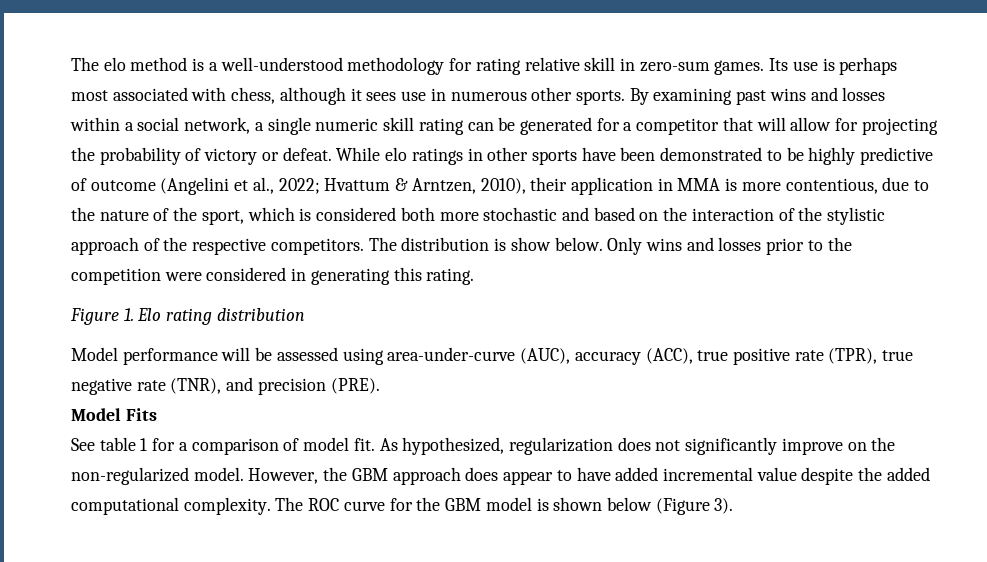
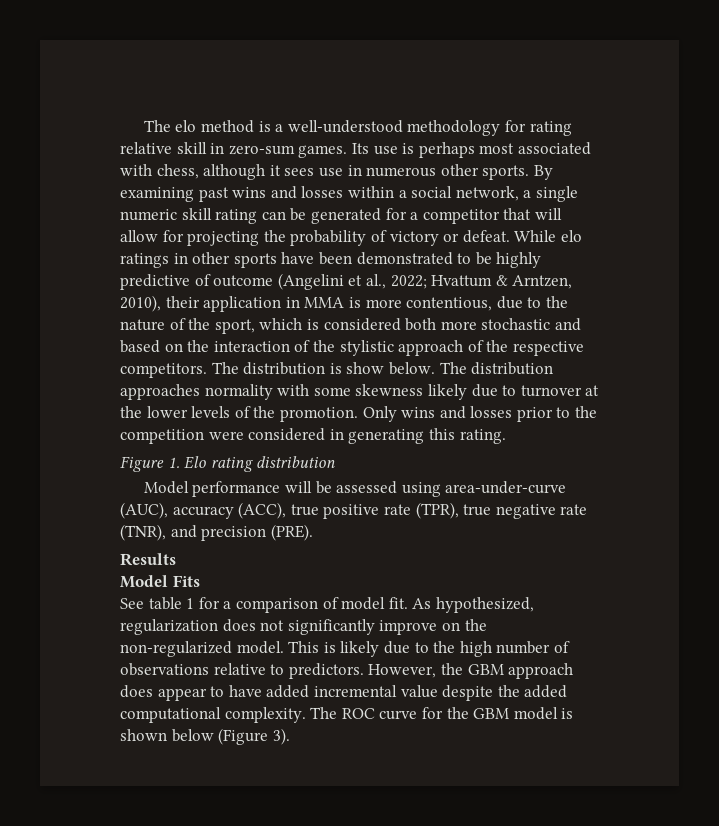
+ The distribution approaches normality with some skewness likely due to turnover at the lower levels of the promotion.
+ Results
+ This is likely due to the high number of observations relative to predictors.

